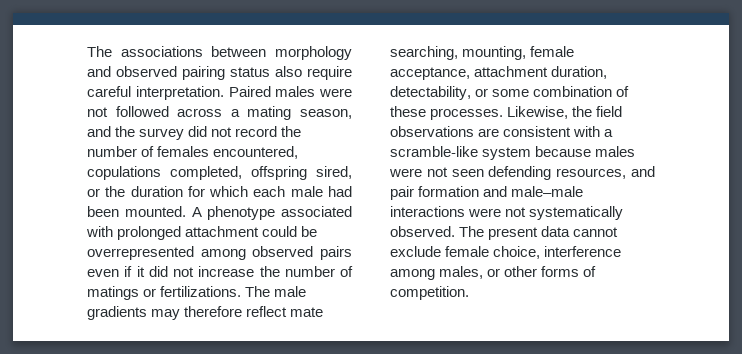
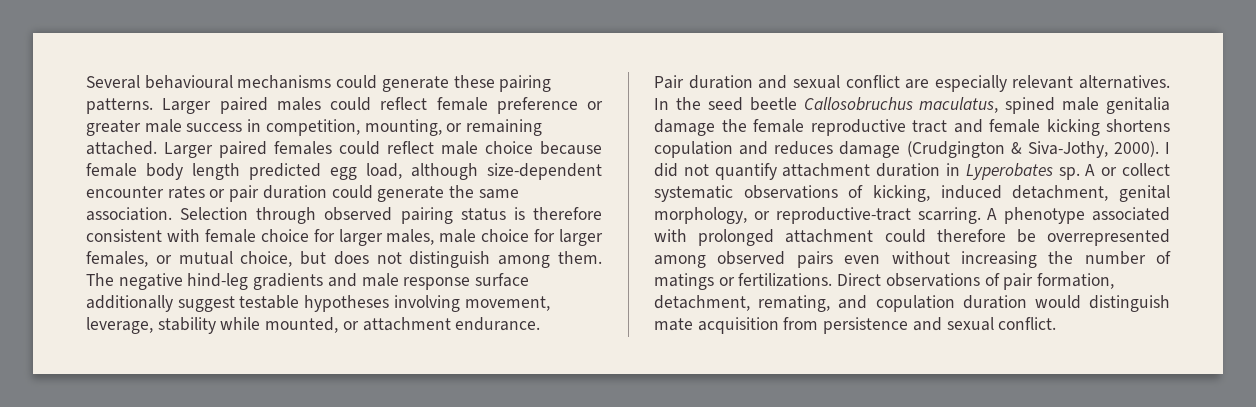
- The associations between morphology and observed pairing status also require careful interpretation. Paired males were not followed across a mating season, and the survey did not record the number of females encountered, copulations completed, offspring sired, or the duration for which each male had been mounted.
+ Several behavioural mechanisms could generate these pairing patterns. Larger paired males could reflect female preference or greater male success in competition, mounting, or remaining attached. Larger paired females could reflect male choice because female body length predicted egg load, although size-dependent encounter rates or pair duration could generate the same association. Selection through observed pairing status is therefore consistent with female choice for larger males, male choice for larger females, or mutual choice, but does not distinguish among them. The negative hind-leg gradients and male response surface additionally suggest testable hypotheses involving movement, leverage, stability while mounted, or attachment endurance.
+ Pair duration and sexual conflict are especially relevant alternatives. In the seed beetle Callosobruchus maculatus, spined male genitalia damage the female reproductive tract and female kicking shortens copulation and reduces damage (Crudgington & Siva-Jothy, 2000). I did not quantify attachment duration in Lyperobates sp. A or collect systematic observations of kicking, induced detachment, genital morphology, or reproductive-tract scarring.
- A phenotype associated with prolonged attachment could be overrepresented among observed pairs even if it did not increase the number of matings or fertilizations.
+ A phenotype associated with prolonged attachment could therefore be overrepresented among observed pairs even without increasing the number of matings or fertilizations.
- The male gradients may therefore reflect mate searching, mounting, female acceptance, attachment duration, detectability, or some combination of these processes. Likewise, the field observations are consistent with a scramble-like system because males were not seen defending resources, and pair formation and male–male interactions were not systematically observed. The present data cannot exclude female choice, interference among males, or other forms of competition.
+ Direct observations of pair formation, detachment, remating, and copulation duration would distinguish mate acquisition from persistence and sexual conflict.

